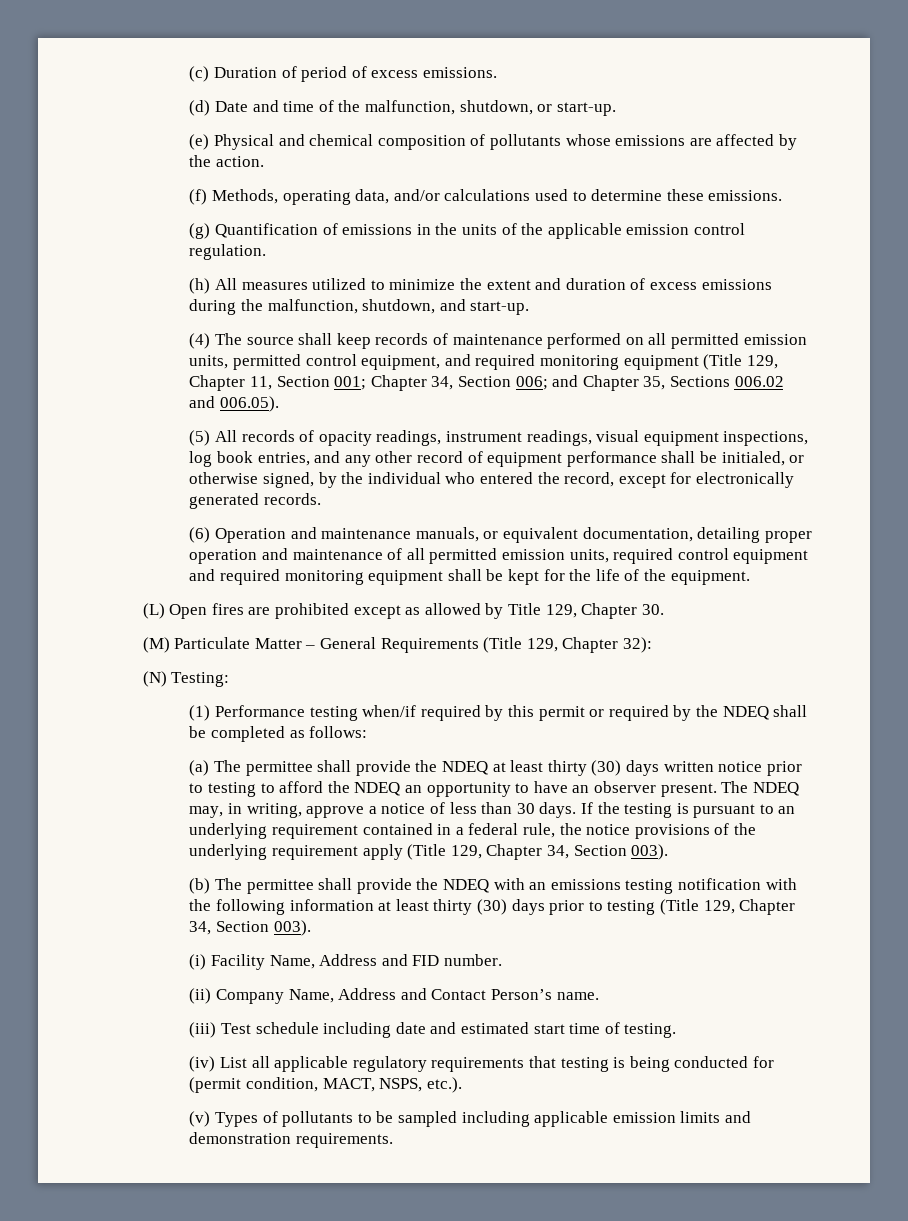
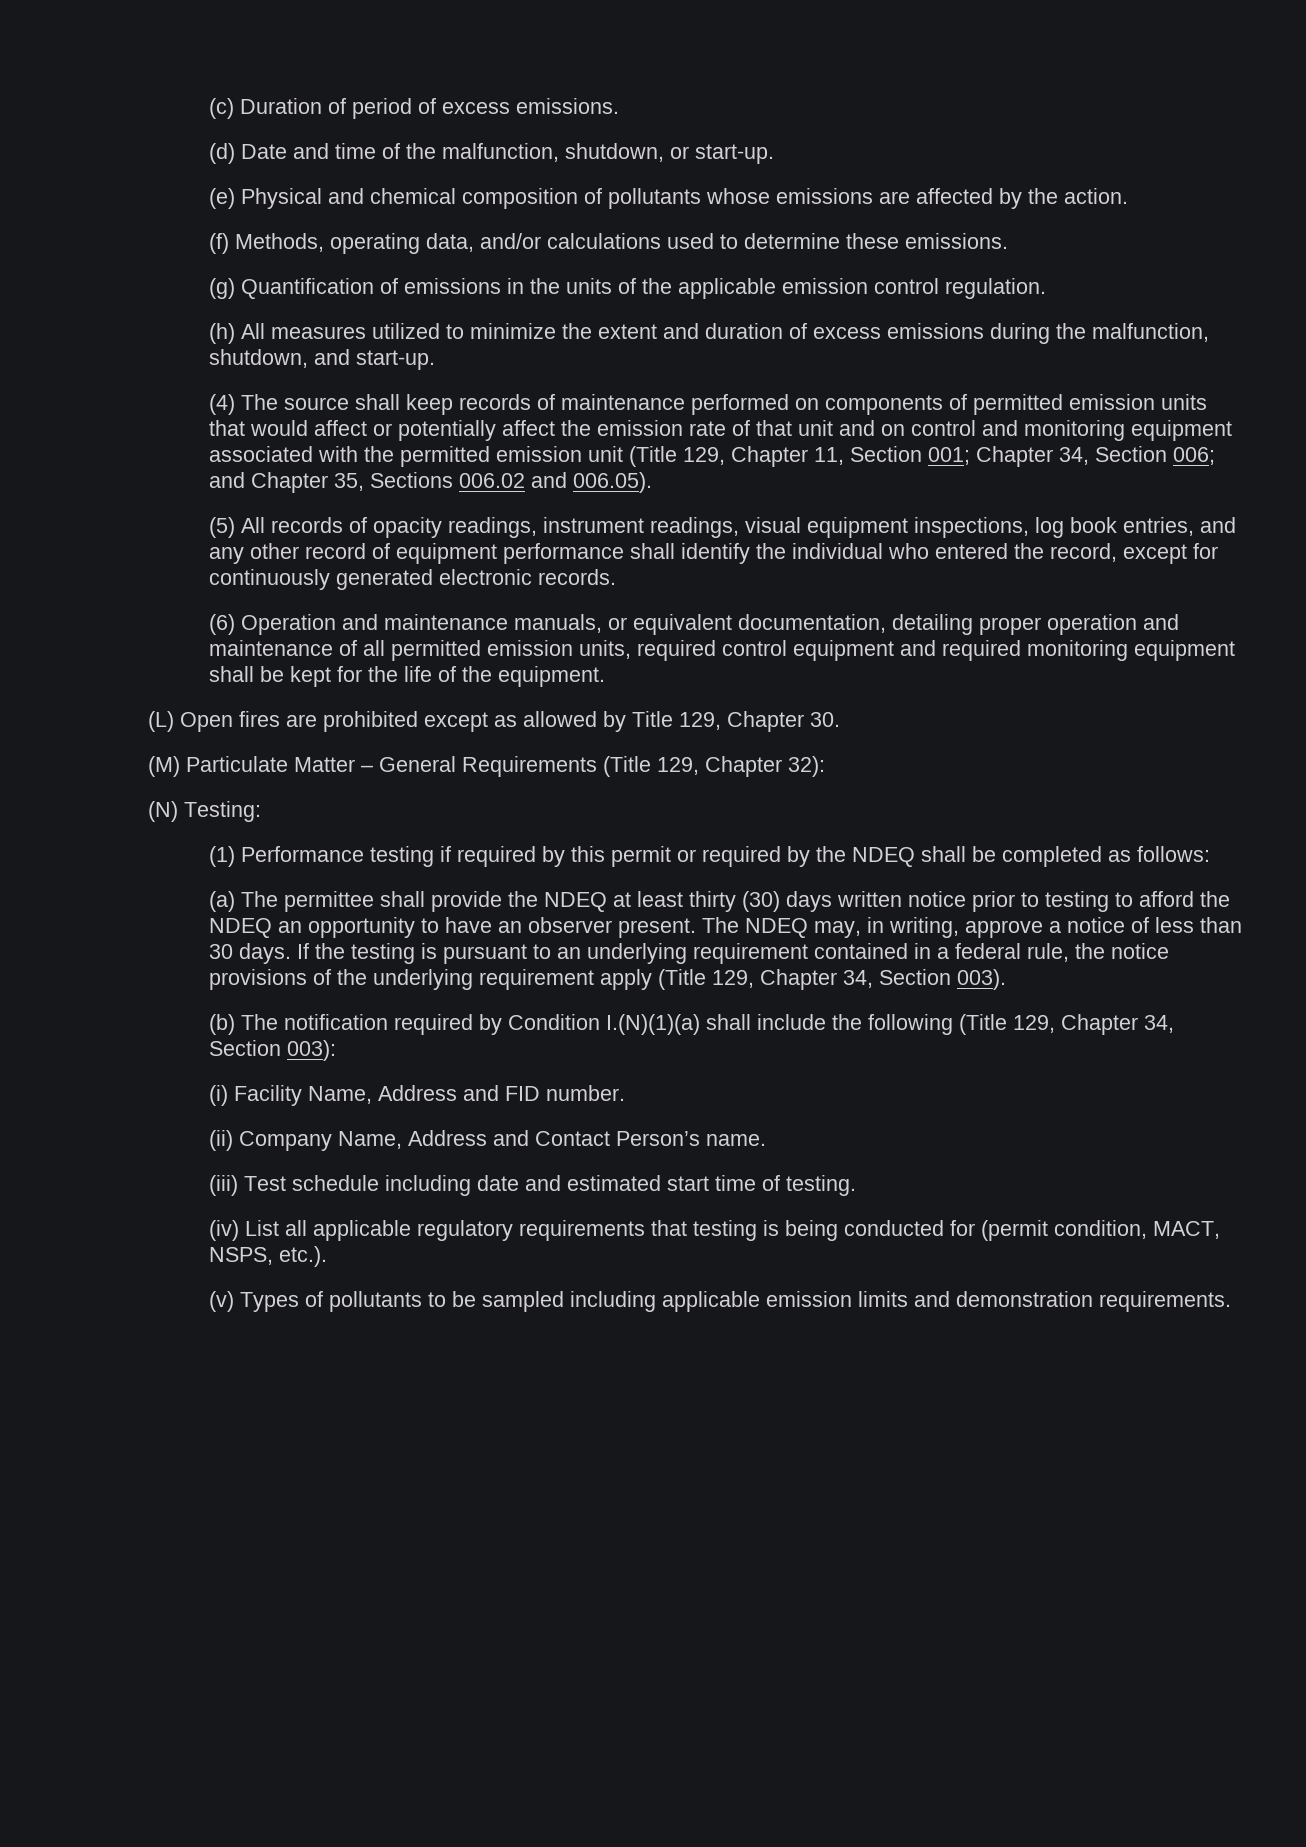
- (4) The source shall keep records of maintenance performed on all permitted emission units, permitted control equipment, and required monitoring equipment (Title 129, Chapter 11, Section 001; Chapter 34, Section 006; and Chapter 35, Sections 006.02 and 006.05).
+ (4) The source shall keep records of maintenance performed on components of permitted emission units that would affect or potentially affect the emission rate of that unit and on control and monitoring equipment associated with the permitted emission unit (Title 129, Chapter 11, Section 001; Chapter 34, Section 006; and Chapter 35, Sections 006.02 and 006.05).
- (5) All records of opacity readings, instrument readings, visual equipment inspections, log book entries, and any other record of equipment performance shall be initialed, or otherwise signed, by the individual who entered the record, except for electronically generated records.
+ (5) All records of opacity readings, instrument readings, visual equipment inspections, log book entries, and any other record of equipment performance shall identify the individual who entered the record, except for continuously generated electronic records.
- (1) Performance testing when/if required by this permit or required by the NDEQ shall be completed as follows:
+ (1) Performance testing if required by this permit or required by the NDEQ shall be completed as follows:
- (b) The permittee shall provide the NDEQ with an emissions testing notification with the following information at least thirty (30) days prior to testing (Title 129, Chapter 34, Section 003).
+ (b) The notification required by Condition I.(N)(1)(a) shall include the following (Title 129, Chapter 34, Section 003):

